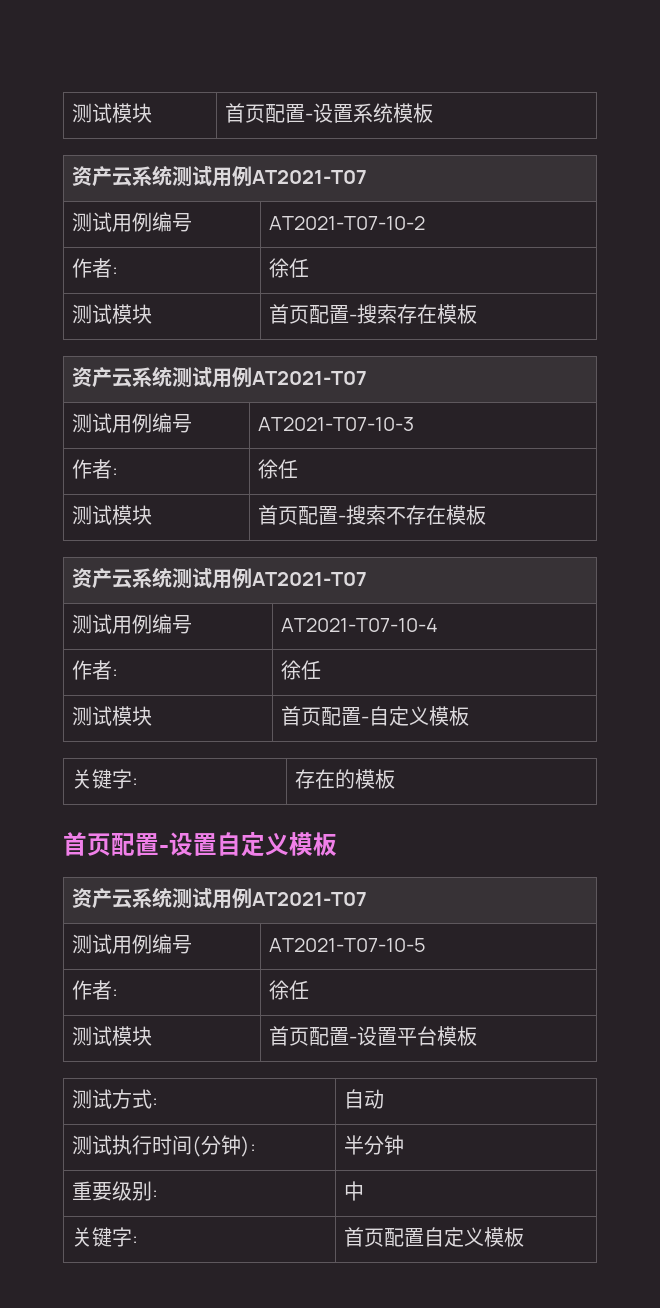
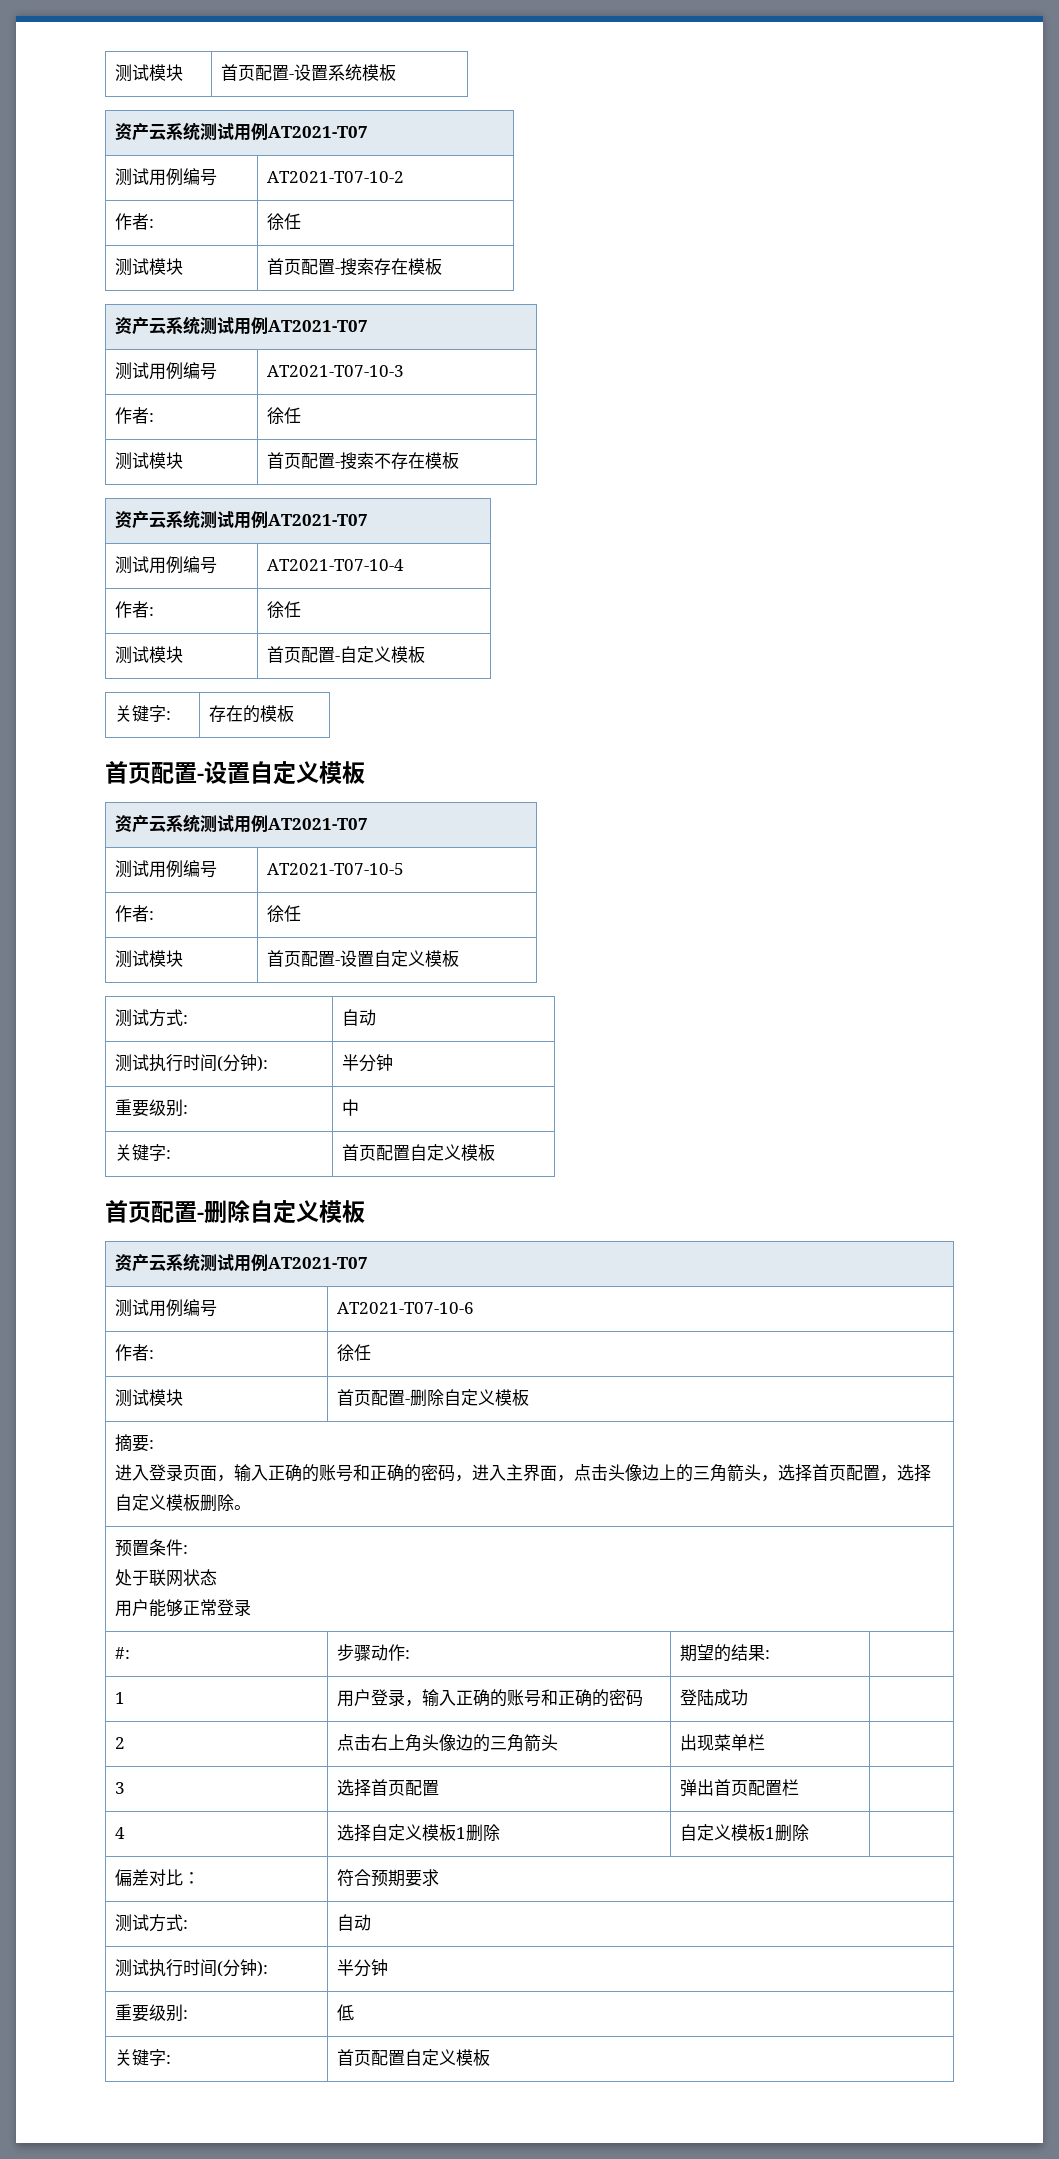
- 测试模块 | 首页配置-设置平台模板
+ 测试模块 | 首页配置-设置自定义模板
  重要级别: | 中
+ 关键字: | 首页配置自定义模板
+ 首页配置-删除自定义模板
+ 资产云系统测试用例AT2021-T07
+ 测试用例编号 | AT2021-T07-10-6
+ 作者: | 徐任
+ 测试模块 | 首页配置-删除自定义模板
+ 摘要:
+ 进入登录页面，输入正确的账号和正确的密码，进入主界面，点击头像边上的三角箭头，选择首页配置，选择自定义模板删除。
+ 预置条件:
+ 处于联网状态
+ 用户能够正常登录
+ #: | 步骤动作: | 期望的结果: |
+ 1 | 用户登录，输入正确的账号和正确的密码 | 登陆成功 |
+ 2 | 点击右上角头像边的三角箭头 | 出现菜单栏 |
+ 3 | 选择首页配置 | 弹出首页配置栏 |
+ 4 | 选择自定义模板1删除 | 自定义模板1删除 |
+ 偏差对比： | 符合预期要求
+ 测试方式: | 自动
+ 测试执行时间(分钟): | 半分钟
+ 重要级别: | 低

